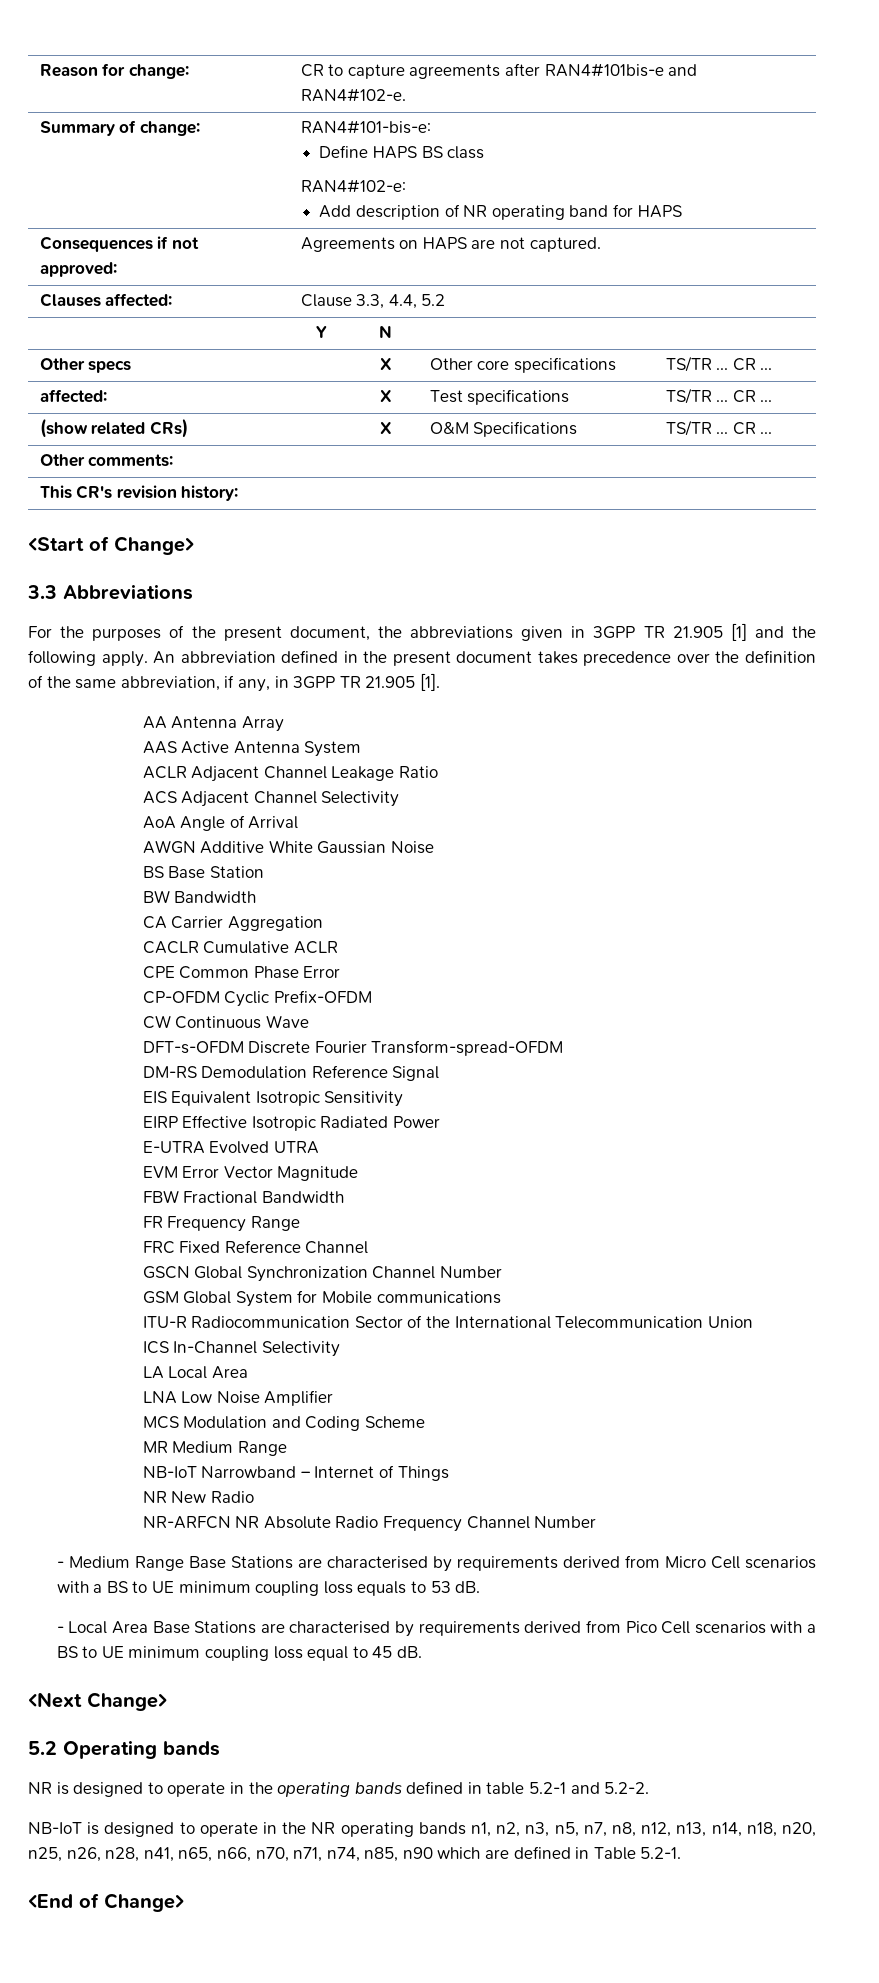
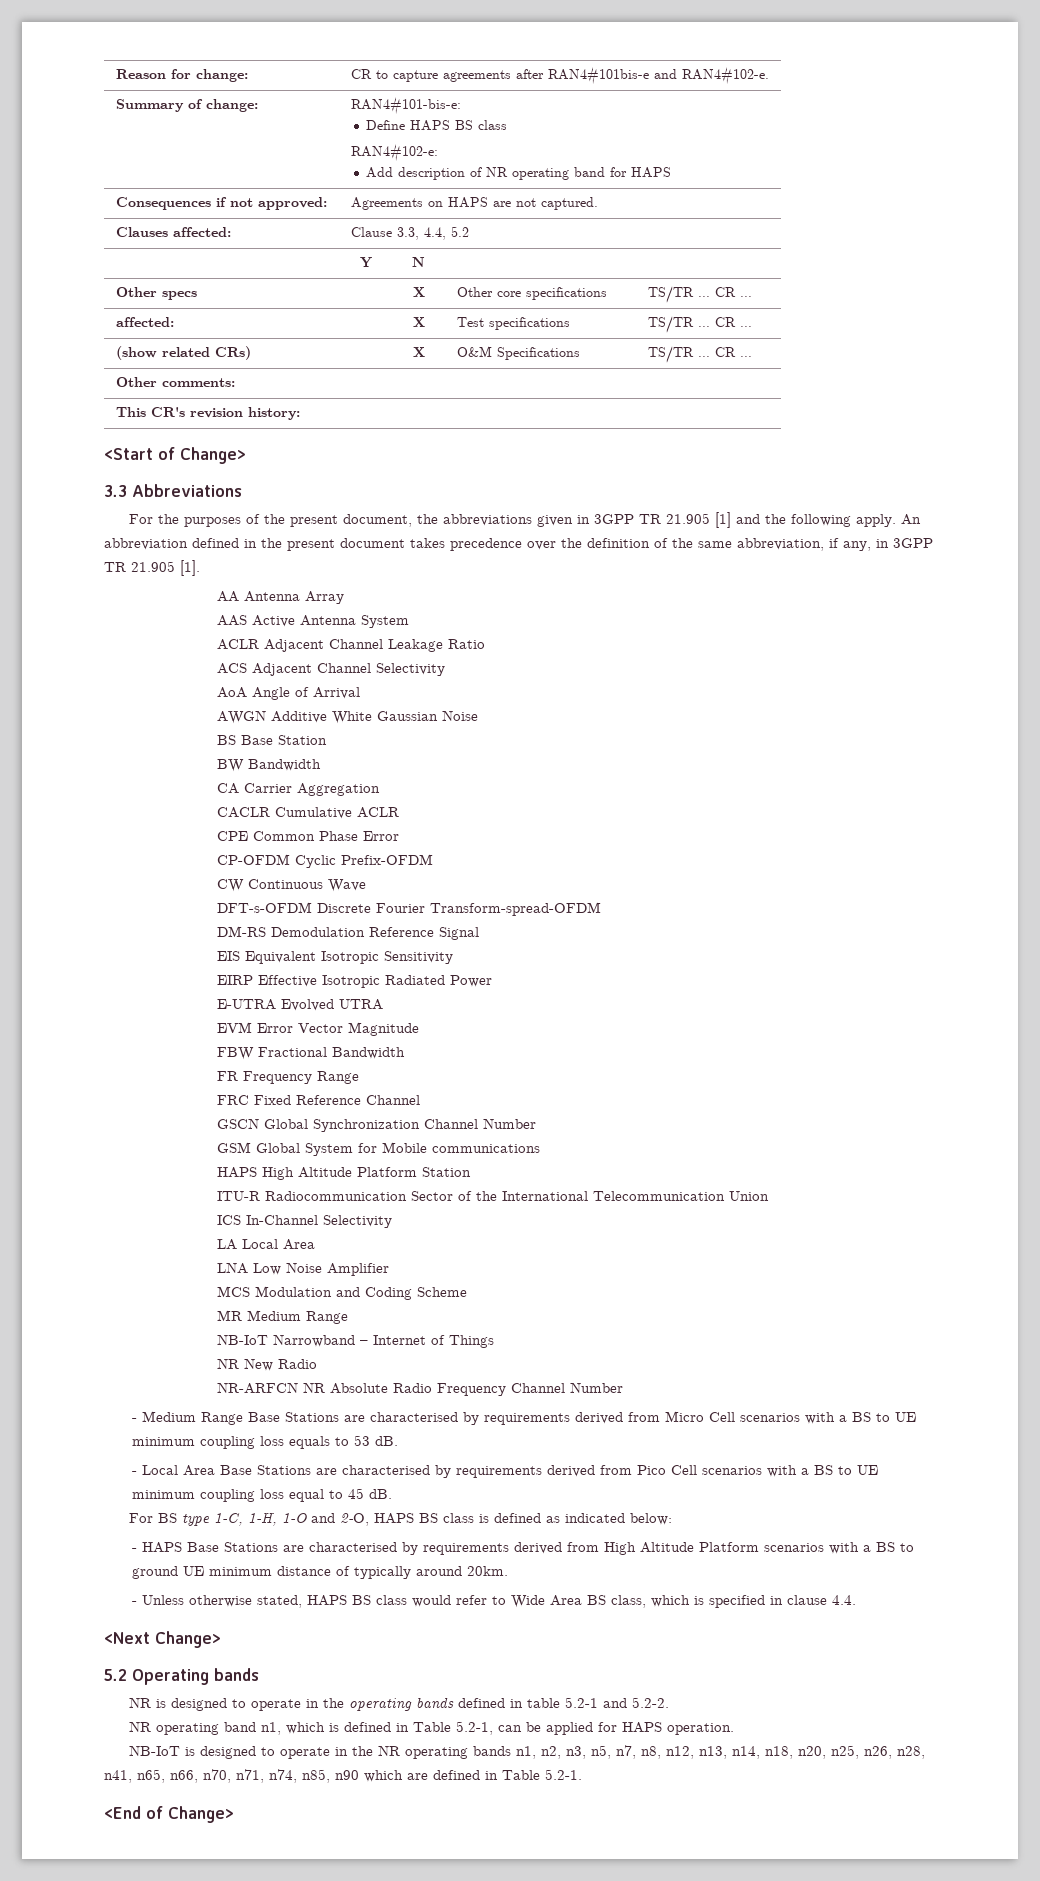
+ HAPS High Altitude Platform Station
+ For BS type 1-C, 1-H, 1-O and 2-O, HAPS BS class is defined as indicated below:
+ - HAPS Base Stations are characterised by requirements derived from High Altitude Platform scenarios with a BS to ground UE minimum distance of typically around 20km.
+ - Unless otherwise stated, HAPS BS class would refer to Wide Area BS class, which is specified in clause 4.4.
+ NR operating band n1, which is defined in Table 5.2-1, can be applied for HAPS operation.

